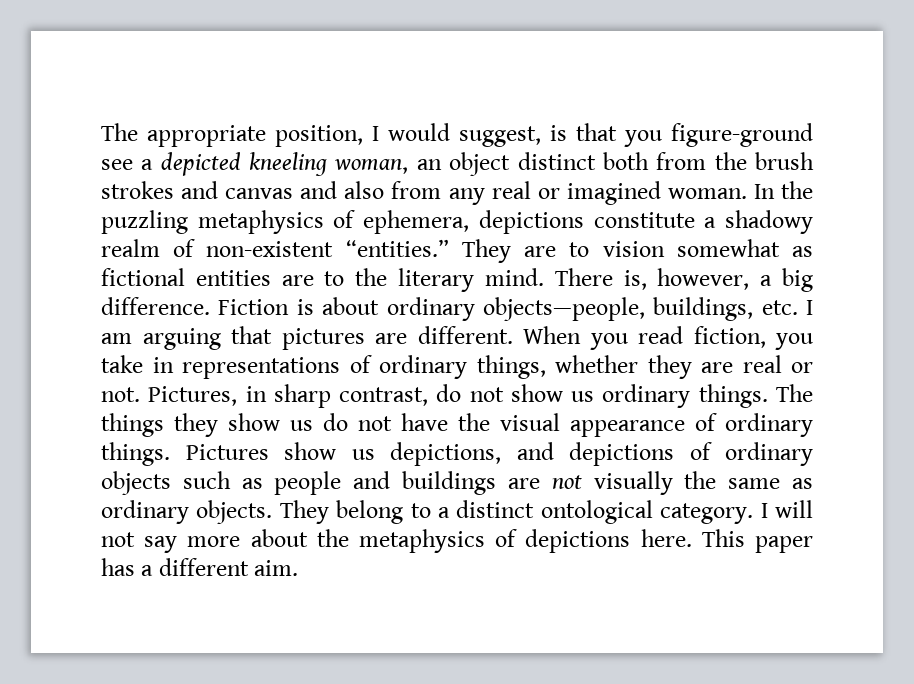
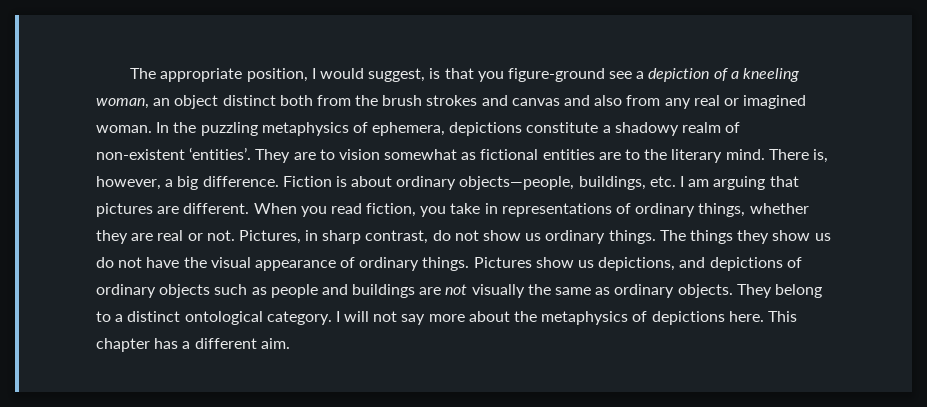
- The appropriate position, I would suggest, is that you figure-ground see a depicted kneeling woman, an object distinct both from the brush strokes and canvas and also from any real or imagined woman.
+ The appropriate position, I would suggest, is that you figure-ground see a depiction of a kneeling woman, an object distinct both from the brush strokes and canvas and also from any real or imagined woman.
- In the puzzling metaphysics of ephemera, depictions constitute a shadowy realm of non-existent “entities.”
+ In the puzzling metaphysics of ephemera, depictions constitute a shadowy realm of non-existent ‘entities’.
- This paper has a different aim.
+ This chapter has a different aim.

